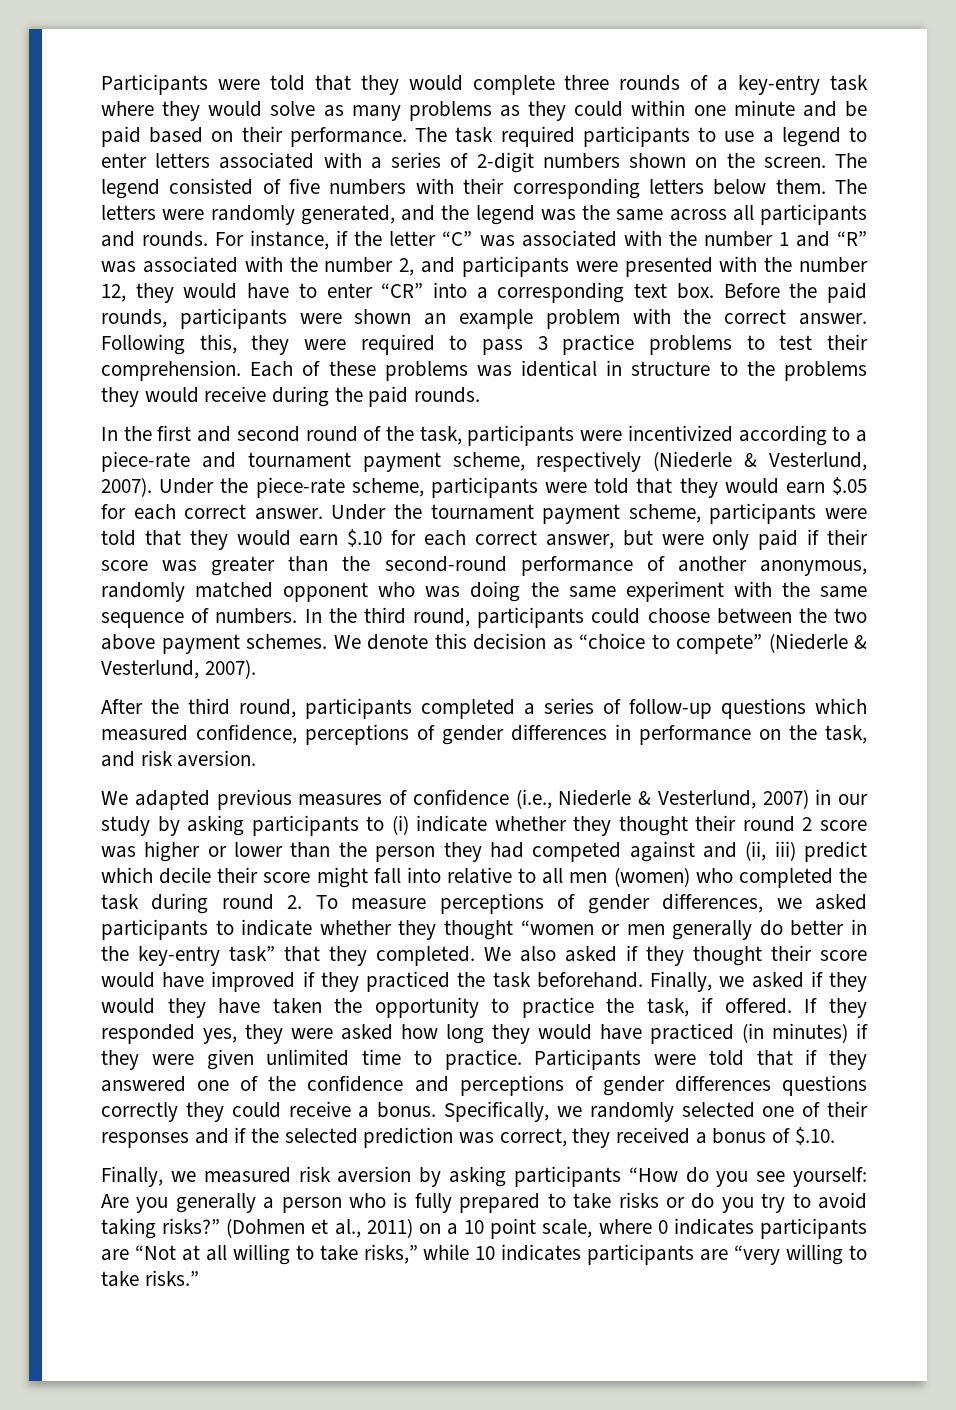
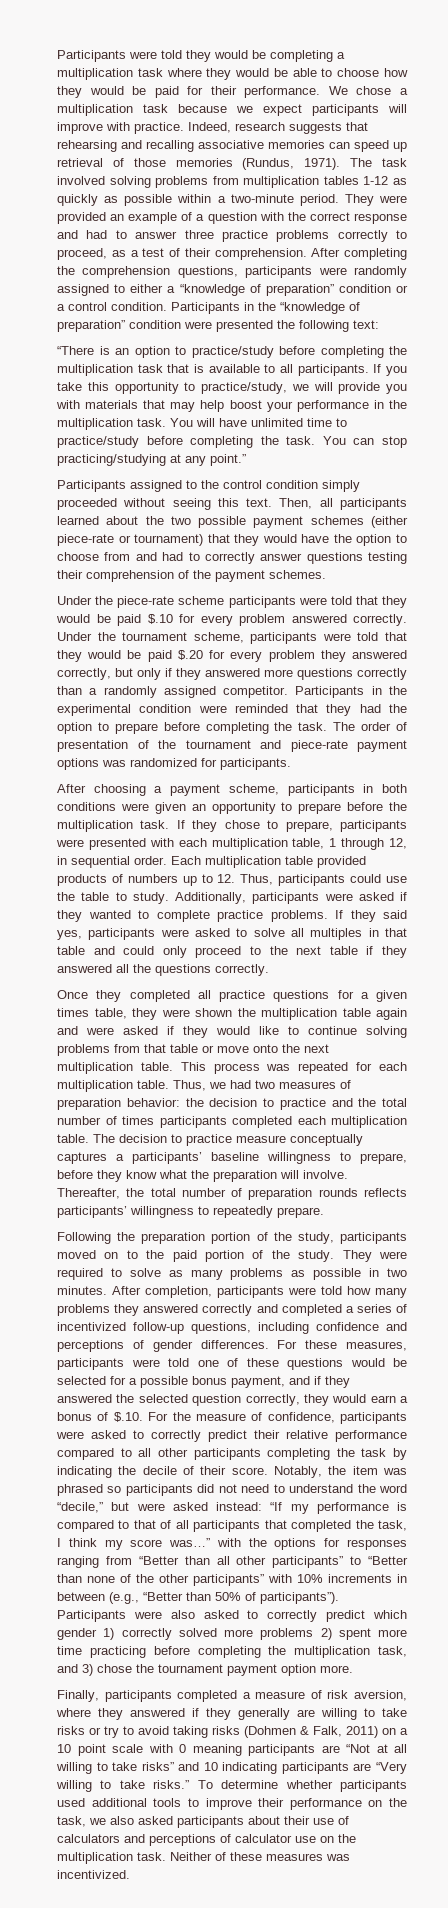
- Participants were told that they would complete three rounds of a key-entry task where they would solve as many problems as they could within one minute and be paid based on their performance. The task required participants to use a legend to enter letters associated with a series of 2-digit numbers shown on the screen. The legend consisted of five numbers with their corresponding letters below them. The letters were randomly generated, and the legend was the same across all participants and rounds. For instance, if the letter “C” was associated with the number 1 and “R” was associated with the number 2, and participants were presented with the number 12, they would have to enter “CR” into a corresponding text box. Before the paid rounds, participants were shown an example problem with the correct answer. Following this, they were required to pass 3 practice problems to test their comprehension. Each of these problems was identical in structure to the problems they would receive during the paid rounds.
- In the first and second round of the task, participants were incentivized according to a piece-rate and tournament payment scheme, respectively (Niederle & Vesterlund, 2007). Under the piece-rate scheme, participants were told that they would earn $.05 for each correct answer. Under the tournament payment scheme, participants were told that they would earn $.10 for each correct answer, but were only paid if their score was greater than the second-round performance of another anonymous, randomly matched opponent who was doing the same experiment with the same sequence of numbers. In the third round, participants could choose between the two above payment schemes. We denote this decision as “choice to compete” (Niederle & Vesterlund, 2007).
- After the third round, participants completed a series of follow-up questions which measured confidence, perceptions of gender differences in performance on the task, and risk aversion.
- We adapted previous measures of confidence (i.e., Niederle & Vesterlund, 2007) in our study by asking participants to (i) indicate whether they thought their round 2 score was higher or lower than the person they had competed against and (ii, iii) predict which decile their score might fall into relative to all men (women) who completed the task during round 2. To measure perceptions of gender differences, we asked participants to indicate whether they thought “women or men generally do better in the key-entry task” that they completed. We also asked if they thought their score would have improved if they practiced the task beforehand. Finally, we asked if they would they have taken the opportunity to practice the task, if offered. If they responded yes, they were asked how long they would have practiced (in minutes) if they were given unlimited time to practice. Participants were told that if they answered one of the confidence and perceptions of gender differences questions correctly they could receive a bonus. Specifically, we randomly selected one of their responses and if the selected prediction was correct, they received a bonus of $.10.
- Finally, we measured risk aversion by asking participants “How do you see yourself: Are you generally a person who is fully prepared to take risks or do you try to avoid taking risks?” (Dohmen et al., 2011) on a 10 point scale, where 0 indicates participants are “Not at all willing to take risks,” while 10 indicates participants are “very willing to take risks.”
+ Participants were told they would be completing a multiplication task where they would be able to choose how they would be paid for their performance. We chose a multiplication task because we expect participants will improve with practice. Indeed, research suggests that rehearsing and recalling associative memories can speed up retrieval of those memories (Rundus, 1971). The task involved solving problems from multiplication tables 1-12 as quickly as possible within a two-minute period. They were provided an example of a question with the correct response and had to answer three practice problems correctly to proceed, as a test of their comprehension. After completing the comprehension questions, participants were randomly assigned to either a “knowledge of preparation” condition or a control condition. Participants in the “knowledge of preparation” condition were presented the following text:
+ “There is an option to practice/study before completing the multiplication task that is available to all participants. If you take this opportunity to practice/study, we will provide you with materials that may help boost your performance in the multiplication task. You will have unlimited time to practice/study before completing the task. You can stop practicing/studying at any point.”
+ Participants assigned to the control condition simply proceeded without seeing this text. Then, all participants learned about the two possible payment schemes (either piece-rate or tournament) that they would have the option to choose from and had to correctly answer questions testing their comprehension of the payment schemes.
+ Under the piece-rate scheme participants were told that they would be paid $.10 for every problem answered correctly. Under the tournament scheme, participants were told that they would be paid $.20 for every problem they answered correctly, but only if they answered more questions correctly than a randomly assigned competitor. Participants in the experimental condition were reminded that they had the option to prepare before completing the task. The order of presentation of the tournament and piece-rate payment options was randomized for participants.
+ After choosing a payment scheme, participants in both conditions were given an opportunity to prepare before the multiplication task. If they chose to prepare, participants were presented with each multiplication table, 1 through 12, in sequential order. Each multiplication table provided products of numbers up to 12. Thus, participants could use the table to study. Additionally, participants were asked if they wanted to complete practice problems. If they said yes, participants were asked to solve all multiples in that table and could only proceed to the next table if they answered all the questions correctly.
+ Once they completed all practice questions for a given times table, they were shown the multiplication table again and were asked if they would like to continue solving problems from that table or move onto the next multiplication table. This process was repeated for each multiplication table. Thus, we had two measures of preparation behavior: the decision to practice and the total number of times participants completed each multiplication table. The decision to practice measure conceptually captures a participants’ baseline willingness to prepare, before they know what the preparation will involve. Thereafter, the total number of preparation rounds reflects participants’ willingness to repeatedly prepare.
+ Following the preparation portion of the study, participants moved on to the paid portion of the study. They were required to solve as many problems as possible in two minutes. After completion, participants were told how many problems they answered correctly and completed a series of incentivized follow-up questions, including confidence and perceptions of gender differences. For these measures, participants were told one of these questions would be selected for a possible bonus payment, and if they answered the selected question correctly, they would earn a bonus of $.10. For the measure of confidence, participants were asked to correctly predict their relative performance compared to all other participants completing the task by indicating the decile of their score. Notably, the item was phrased so participants did not need to understand the word “decile,” but were asked instead: “If my performance is compared to that of all participants that completed the task, I think my score was…” with the options for responses ranging from “Better than all other participants” to “Better than none of the other participants” with 10% increments in between (e.g., “Better than 50% of participants”). Participants were also asked to correctly predict which gender 1) correctly solved more problems 2) spent more time practicing before completing the multiplication task, and 3) chose the tournament payment option more.
+ Finally, participants completed a measure of risk aversion, where they answered if they generally are willing to take risks or try to avoid taking risks (Dohmen & Falk, 2011) on a 10 point scale with 0 meaning participants are “Not at all willing to take risks” and 10 indicating participants are “Very willing to take risks.”
+ To determine whether participants used additional tools to improve their performance on the task, we also asked participants about their use of calculators and perceptions of calculator use on the multiplication task. Neither of these measures was incentivized.

